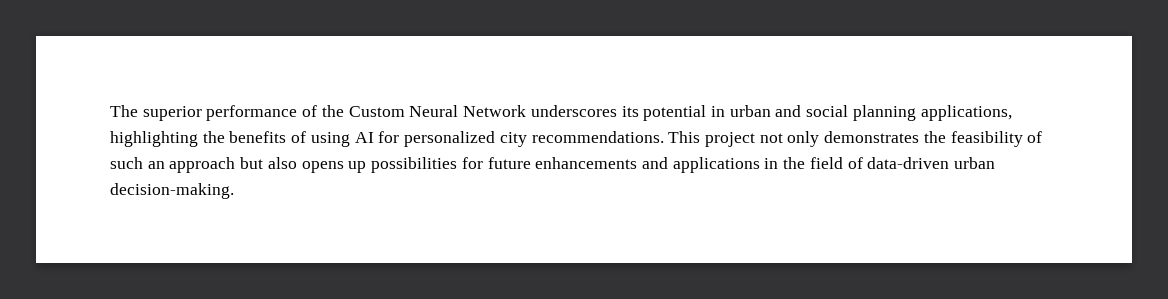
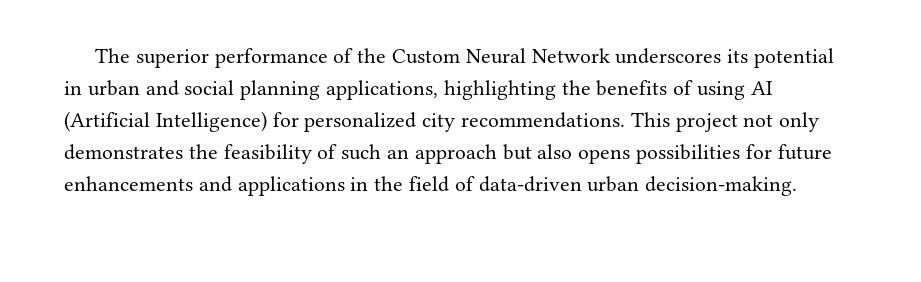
- The superior performance of the Custom Neural Network underscores its potential in urban and social planning applications, highlighting the benefits of using AI for personalized city recommendations.
+ The superior performance of the Custom Neural Network underscores its potential in urban and social planning applications, highlighting the benefits of using AI (Artificial Intelligence) for personalized city recommendations.
- This project not only demonstrates the feasibility of such an approach but also opens up possibilities for future enhancements and applications in the field of data-driven urban decision-making.
+ This project not only demonstrates the feasibility of such an approach but also opens possibilities for future enhancements and applications in the field of data-driven urban decision-making.

